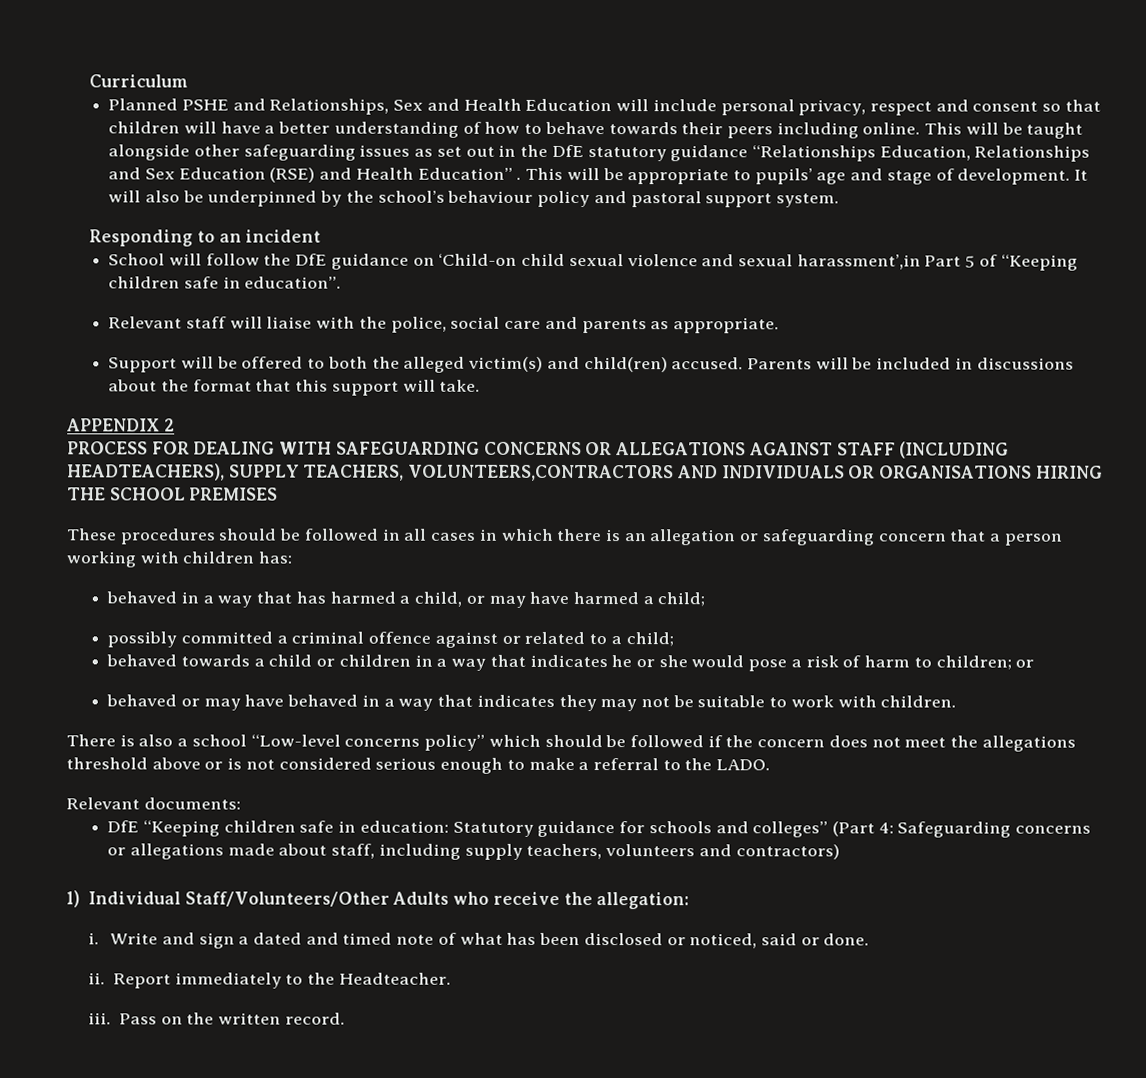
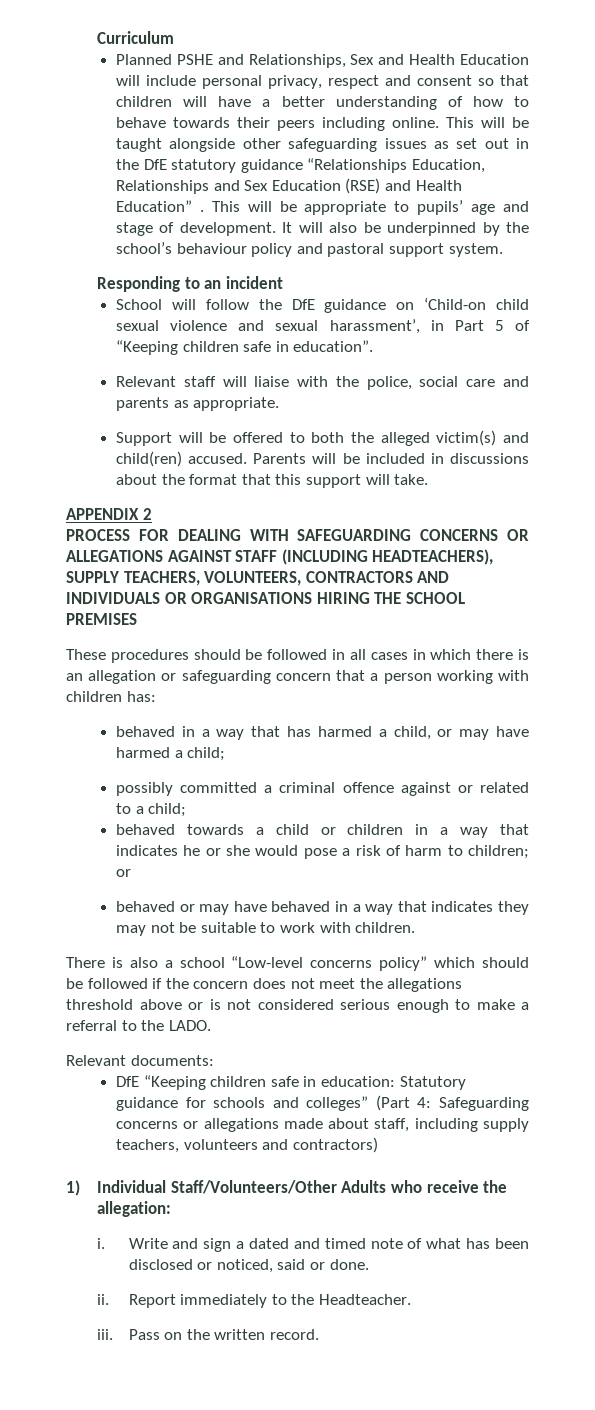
- School will follow the DfE guidance on ‘Child-on child sexual violence and sexual harassment’,in Part 5 of “Keeping children safe in education”.
+ School will follow the DfE guidance on ‘Child-on child sexual violence and sexual harassment’, in Part 5 of “Keeping children safe in education”.
- PROCESS FOR DEALING WITH SAFEGUARDING CONCERNS OR ALLEGATIONS AGAINST STAFF (INCLUDING HEADTEACHERS), SUPPLY TEACHERS, VOLUNTEERS,CONTRACTORS AND INDIVIDUALS OR ORGANISATIONS HIRING THE SCHOOL PREMISES
+ PROCESS FOR DEALING WITH SAFEGUARDING CONCERNS OR ALLEGATIONS AGAINST STAFF (INCLUDING HEADTEACHERS), SUPPLY TEACHERS, VOLUNTEERS, CONTRACTORS AND INDIVIDUALS OR ORGANISATIONS HIRING THE SCHOOL PREMISES

